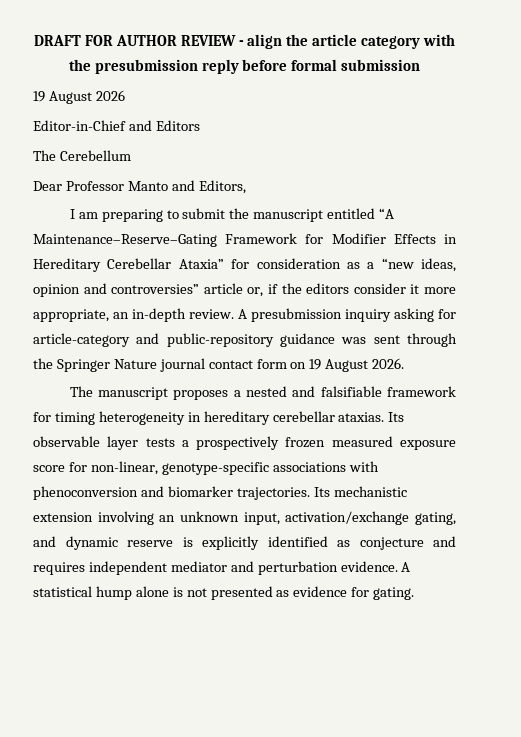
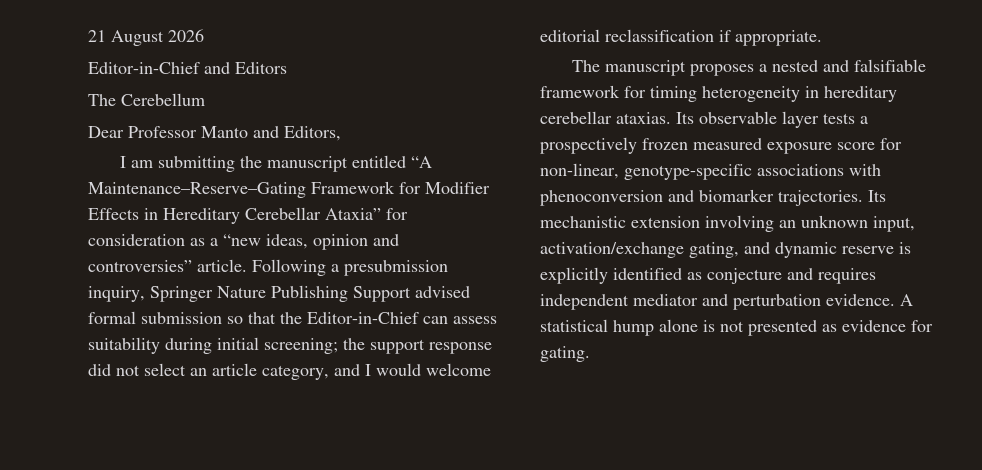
- DRAFT FOR AUTHOR REVIEW - align the article category with the presubmission reply before formal submission
- 19 August 2026
+ 21 August 2026
- I am preparing to submit the manuscript entitled “A Maintenance–Reserve–Gating Framework for Modifier Effects in Hereditary Cerebellar Ataxia” for consideration as a “new ideas, opinion and controversies” article or, if the editors consider it more appropriate, an in-depth review. A presubmission inquiry asking for article-category and public-repository guidance was sent through the Springer Nature journal contact form on 19 August 2026.
+ I am submitting the manuscript entitled “A Maintenance–Reserve–Gating Framework for Modifier Effects in Hereditary Cerebellar Ataxia” for consideration as a “new ideas, opinion and controversies” article. Following a presubmission inquiry, Springer Nature Publishing Support advised formal submission so that the Editor-in-Chief can assess suitability during initial screening; the support response did not select an article category, and I would welcome editorial reclassification if appropriate.

